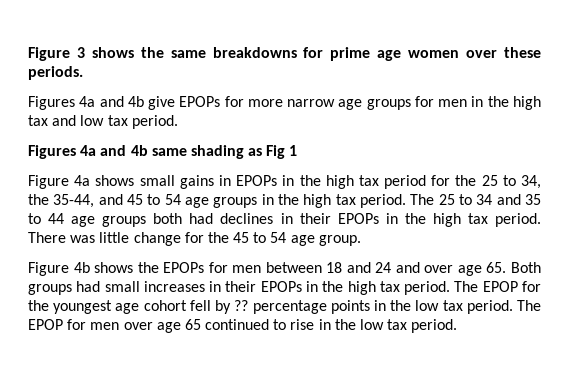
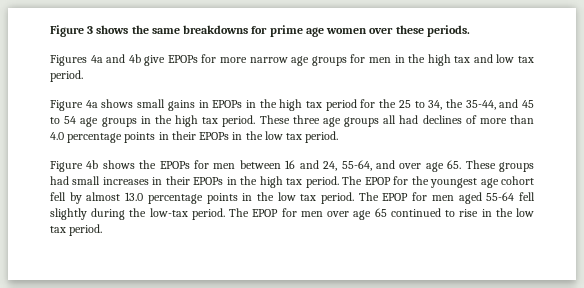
- Figures 4a and 4b same shading as Fig 1
- The 25 to 34 and 35 to 44 age groups both had declines in their EPOPs in the high tax period. There was little change for the 45 to 54 age group.
+ These three age groups all had declines of more than 4.0 percentage points in their EPOPs in the low tax period.
- Figure 4b shows the EPOPs for men between 18 and 24 and over age 65. Both groups had small increases in their EPOPs in the high tax period.
+ Figure 4b shows the EPOPs for men between 16 and 24, 55-64, and over age 65. These groups had small increases in their EPOPs in the high tax period.
- The EPOP for the youngest age cohort fell by ?? percentage points in the low tax period.
+ The EPOP for the youngest age cohort fell by almost 13.0 percentage points in the low tax period.
- The EPOP for men over age 65 continued to rise in the low tax period.
+ The EPOP for men aged 55-64 fell slightly during the low-tax period. The EPOP for men over age 65 continued to rise in the low tax period.

